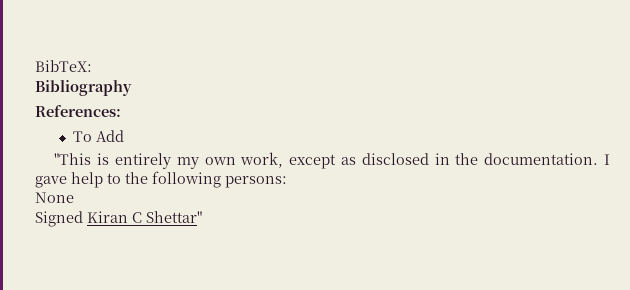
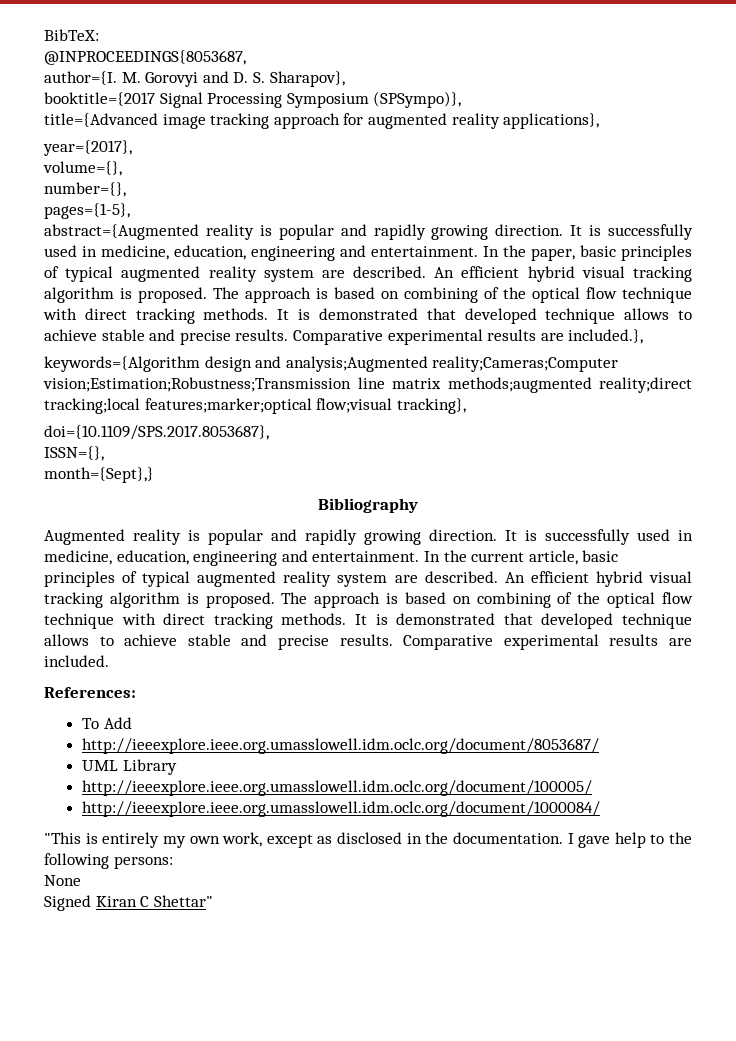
+ @INPROCEEDINGS{8053687,
+ author={I. M. Gorovyi and D. S. Sharapov},
+ booktitle={2017 Signal Processing Symposium (SPSympo)},
+ title={Advanced image tracking approach for augmented reality applications},
+ year={2017},
+ volume={},
+ number={},
+ pages={1-5},
+ abstract={Augmented reality is popular and rapidly growing direction. It is successfully used in medicine, education, engineering and entertainment. In the paper, basic principles of typical augmented reality system are described. An efficient hybrid visual tracking algorithm is proposed. The approach is based on combining of the optical flow technique with direct tracking methods. It is demonstrated that developed technique allows to achieve stable and precise results. Comparative experimental results are included.},
+ keywords={Algorithm design and analysis;Augmented reality;Cameras;Computer vision;Estimation;Robustness;Transmission line matrix methods;augmented reality;direct tracking;local features;marker;optical flow;visual tracking},
+ doi={10.1109/SPS.2017.8053687},
+ ISSN={},
+ month={Sept},}
  Bibliography
+ Augmented reality is popular and rapidly growing direction. It is successfully used in medicine, education, engineering and entertainment. In the current article, basic principles of typical augmented reality system are described. An efficient hybrid visual tracking algorithm is proposed. The approach is based on combining of the optical flow technique with direct tracking methods. It is demonstrated that developed technique allows to achieve stable and precise results. Comparative experimental results are included.
  References:
  To Add
+ http://ieeexplore.ieee.org.umasslowell.idm.oclc.org/document/8053687/
+ UML Library
+ http://ieeexplore.ieee.org.umasslowell.idm.oclc.org/document/100005/
+ http://ieeexplore.ieee.org.umasslowell.idm.oclc.org/document/1000084/

